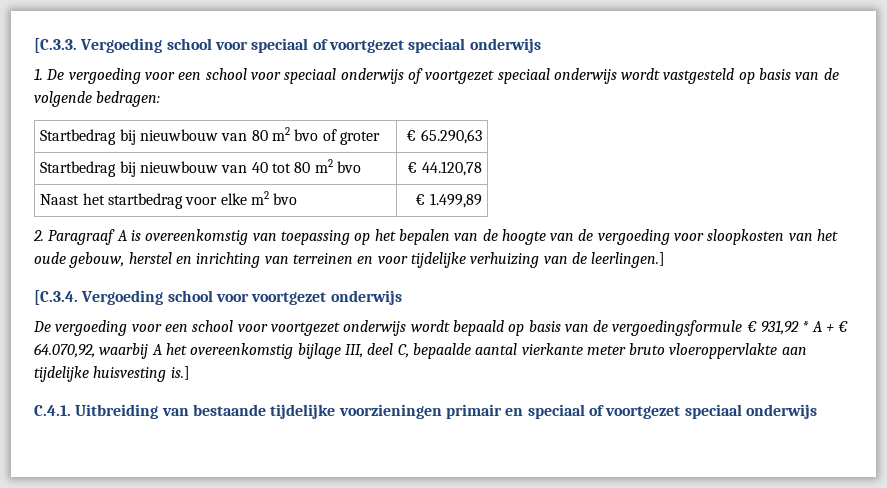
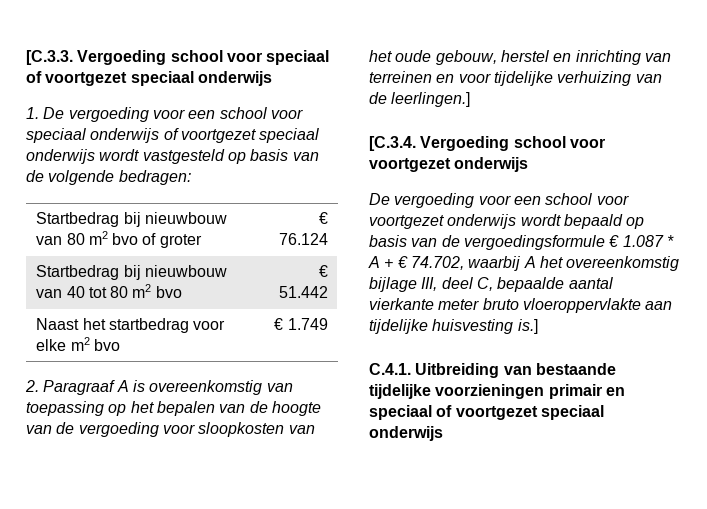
- Startbedrag bij nieuwbouw van 80 m2 bvo of groter | € 65.290,63
+ Startbedrag bij nieuwbouw van 80 m2 bvo of groter | € 76.124
- Startbedrag bij nieuwbouw van 40 tot 80 m2 bvo | € 44.120,78
+ Startbedrag bij nieuwbouw van 40 tot 80 m2 bvo | € 51.442
- Naast het startbedrag voor elke m2 bvo | € 1.499,89
+ Naast het startbedrag voor elke m2 bvo | € 1.749
- De vergoeding voor een school voor voortgezet onderwijs wordt bepaald op basis van de vergoedingsformule € 931,92 * A + € 64.070,92, waarbij A het overeenkomstig bijlage III, deel C, bepaalde aantal vierkante meter bruto vloeroppervlakte aan tijdelijke huisvesting is.]
+ De vergoeding voor een school voor voortgezet onderwijs wordt bepaald op basis van de vergoedingsformule € 1.087 * A + € 74.702, waarbij A het overeenkomstig bijlage III, deel C, bepaalde aantal vierkante meter bruto vloeroppervlakte aan tijdelijke huisvesting is.]

